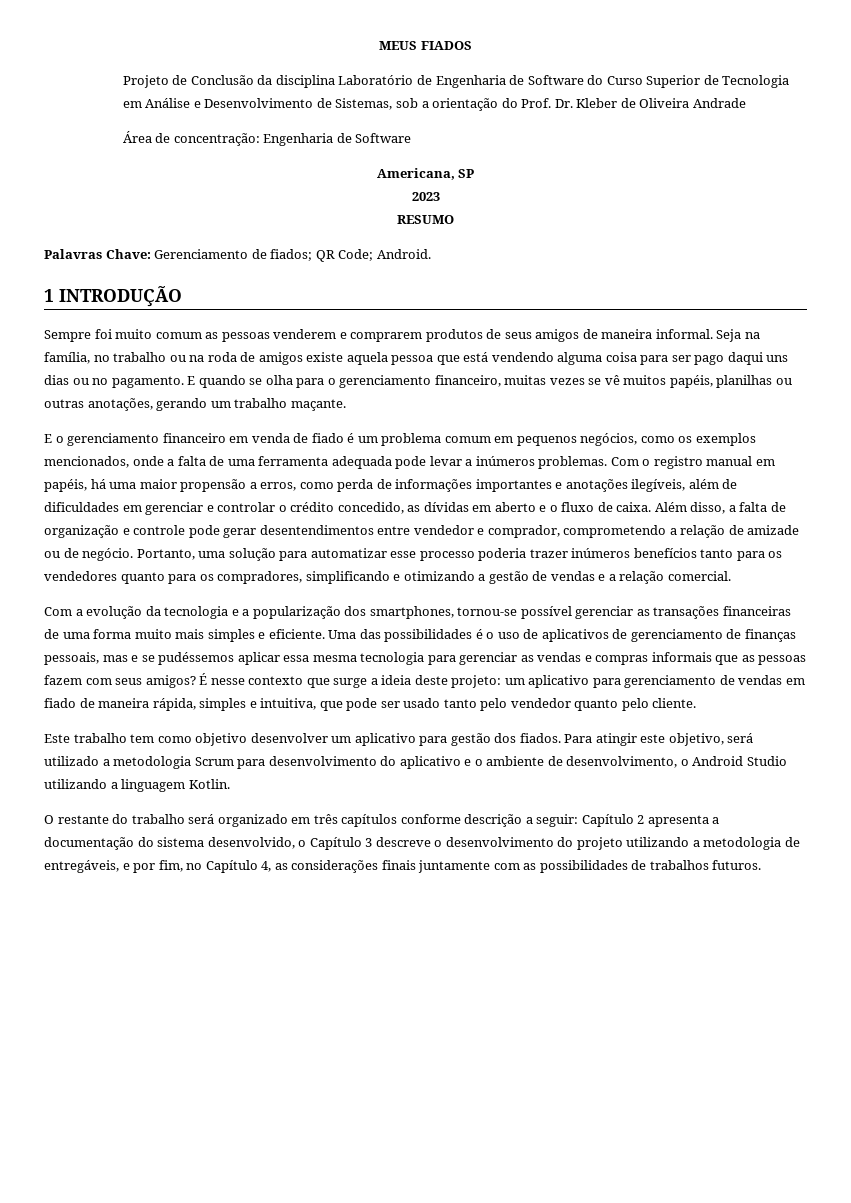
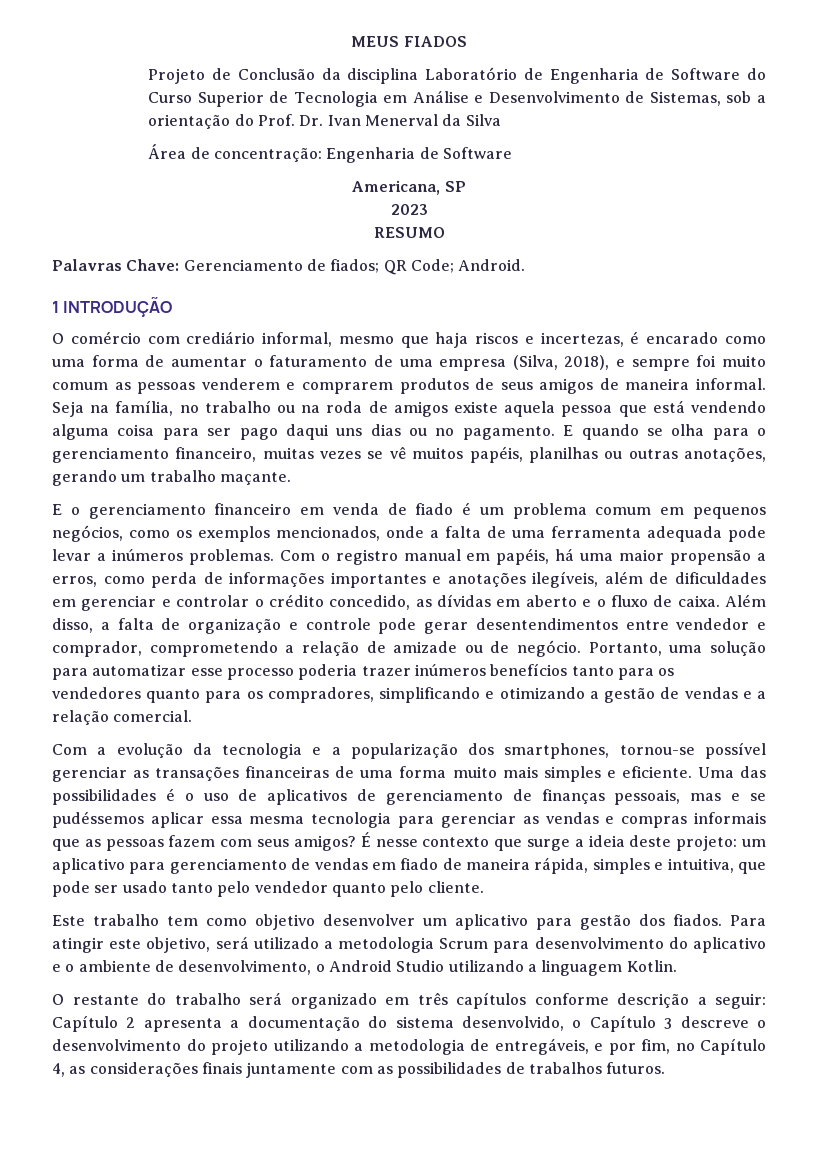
- Projeto de Conclusão da disciplina Laboratório de Engenharia de Software do Curso Superior de Tecnologia em Análise e Desenvolvimento de Sistemas, sob a orientação do Prof. Dr. Kleber de Oliveira Andrade
+ Projeto de Conclusão da disciplina Laboratório de Engenharia de Software do Curso Superior de Tecnologia em Análise e Desenvolvimento de Sistemas, sob a orientação do Prof. Dr. Ivan Menerval da Silva
- Sempre foi muito comum as pessoas venderem e comprarem produtos de seus amigos de maneira informal.
+ O comércio com crediário informal, mesmo que haja riscos e incertezas, é encarado como uma forma de aumentar o faturamento de uma empresa (Silva, 2018), e sempre foi muito comum as pessoas venderem e comprarem produtos de seus amigos de maneira informal.

